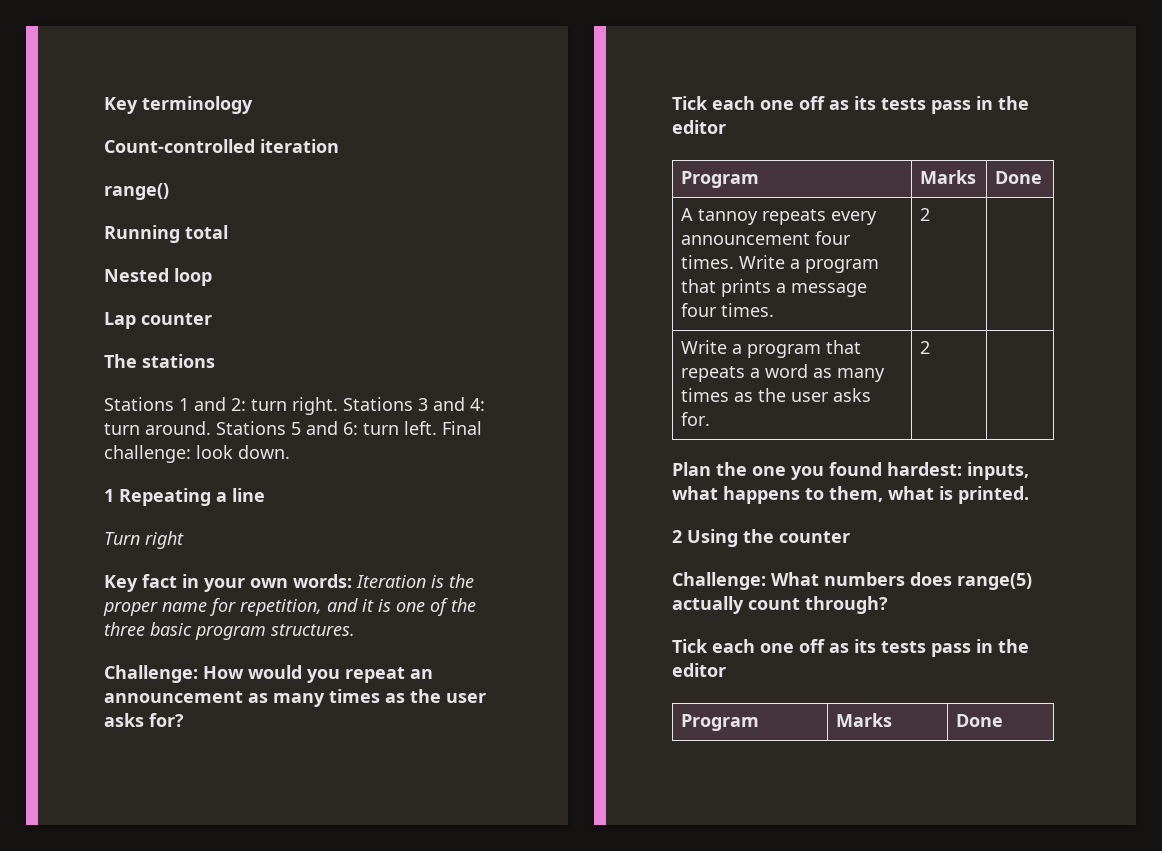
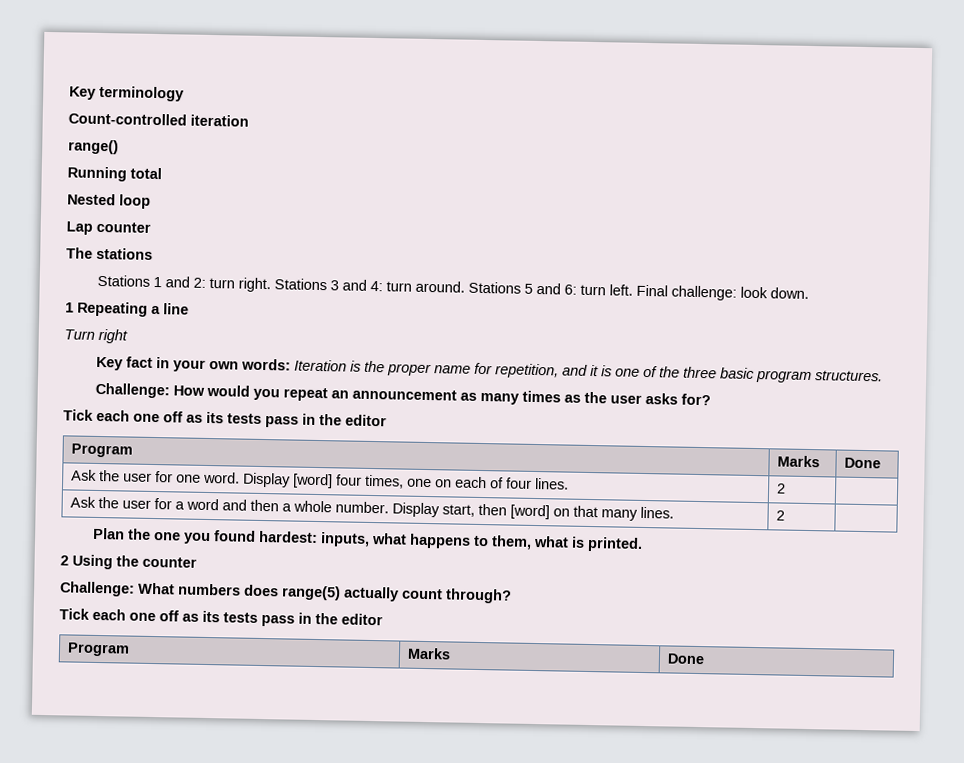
- A tannoy repeats every announcement four times. Write a program that prints a message four times. | 2 |
- Write a program that repeats a word as many times as the user asks for. | 2 |
+ Ask the user for one word. Display [word] four times, one on each of four lines. | 2 |
+ Ask the user for a word and then a whole number. Display start, then [word] on that many lines. | 2 |

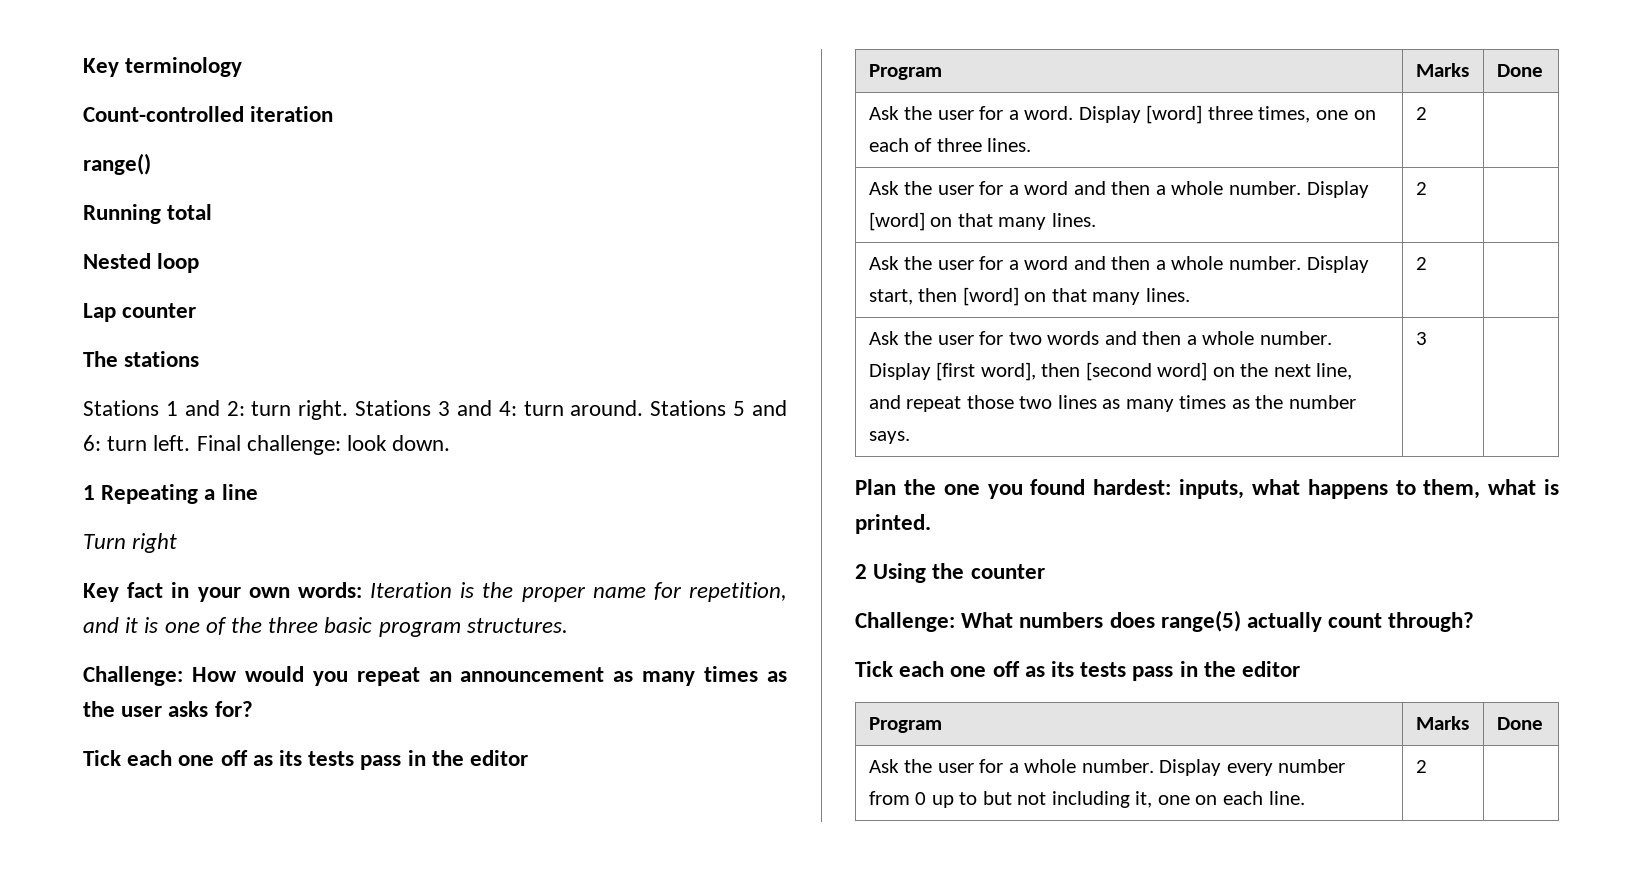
- Ask the user for one word. Display [word] four times, one on each of four lines. | 2 |
+ Ask the user for a word. Display [word] three times, one on each of three lines. | 2 |
+ Ask the user for a word and then a whole number. Display [word] on that many lines. | 2 |
+ Ask the user for two words and then a whole number. Display [first word], then [second word] on the next line, and repeat those two lines as many times as the number says. | 3 |
+ Ask the user for a whole number. Display every number from 0 up to but not including it, one on each line. | 2 |

